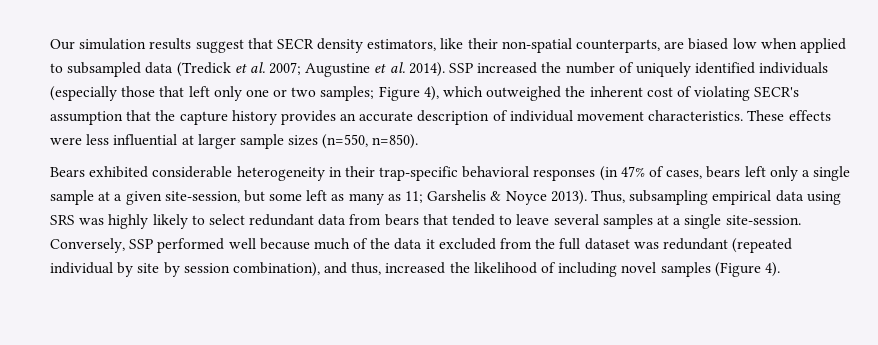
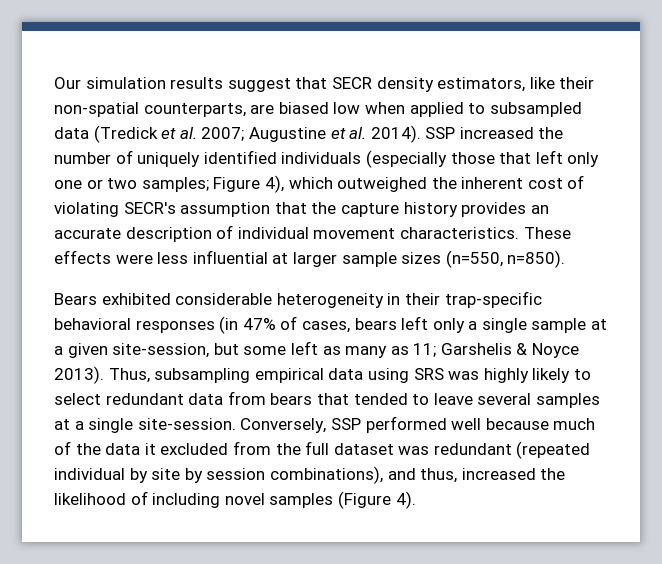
- Conversely, SSP performed well because much of the data it excluded from the full dataset was redundant (repeated individual by site by session combination), and thus, increased the likelihood of including novel samples (Figure 4).
+ Conversely, SSP performed well because much of the data it excluded from the full dataset was redundant (repeated individual by site by session combinations), and thus, increased the likelihood of including novel samples (Figure 4).

